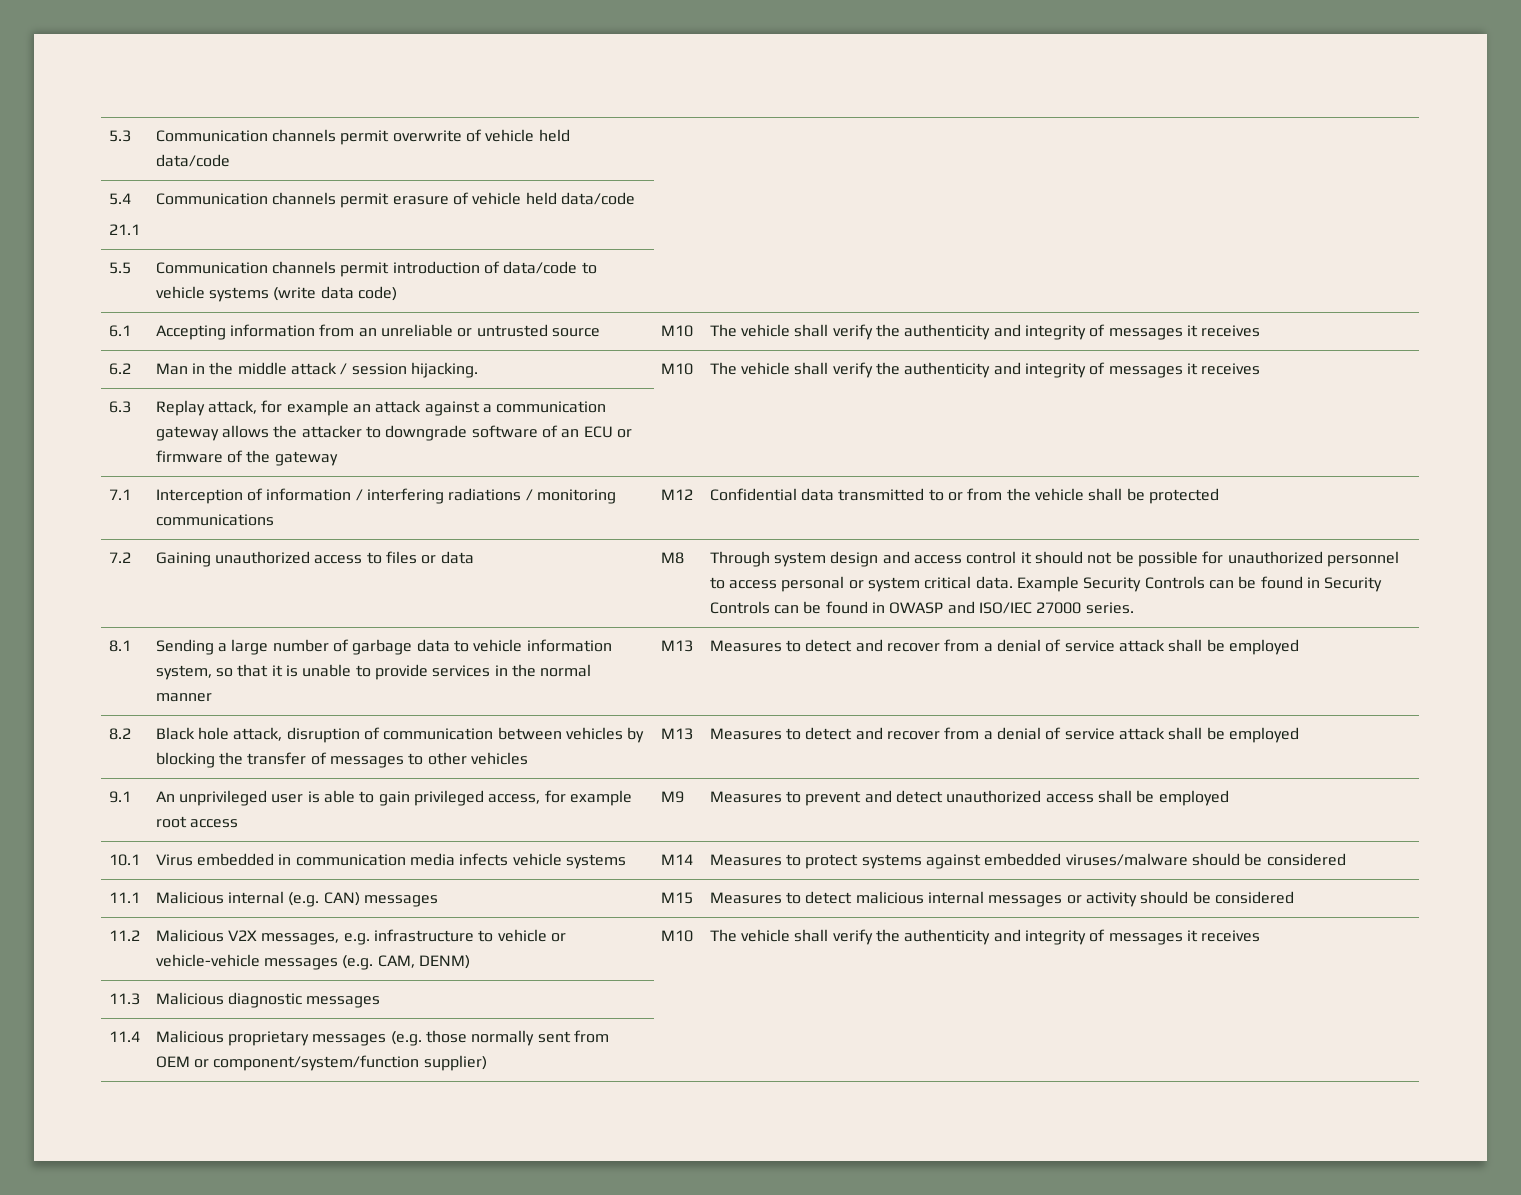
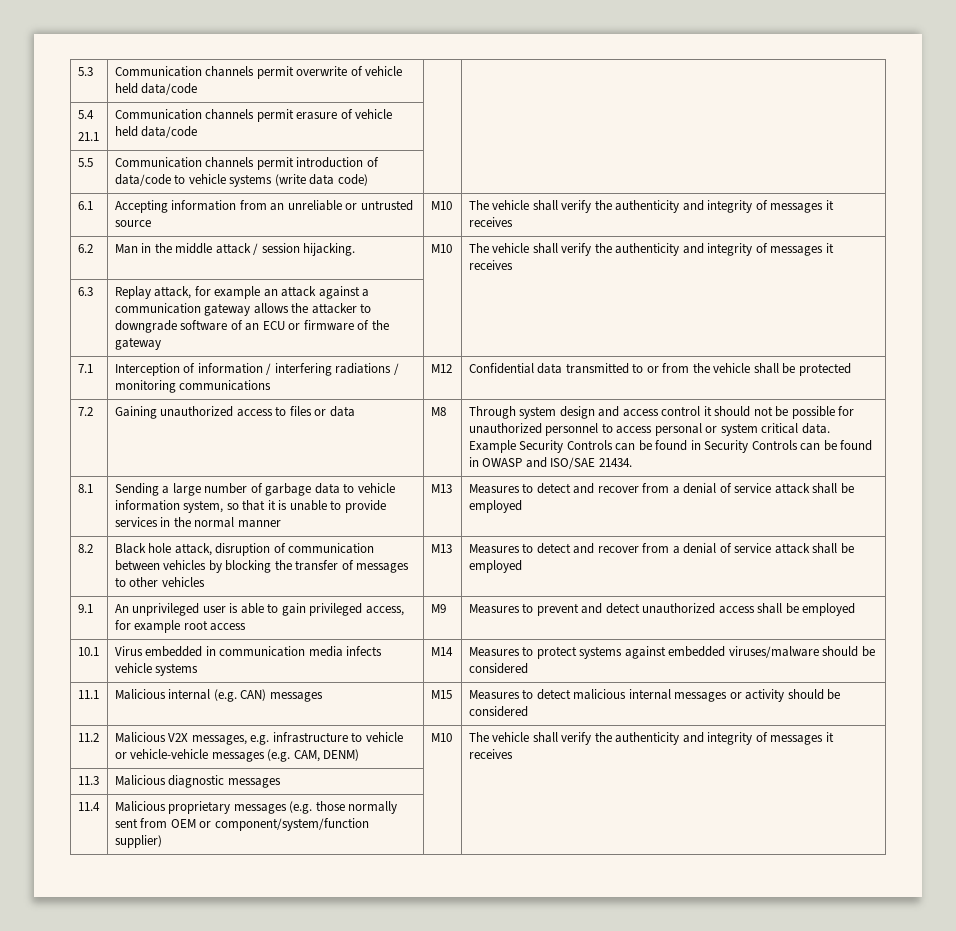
- Example Security Controls can be found in Security Controls can be found in OWASP and ISO/IEC 27000 series.
+ Example Security Controls can be found in Security Controls can be found in OWASP and ISO/SAE 21434.

